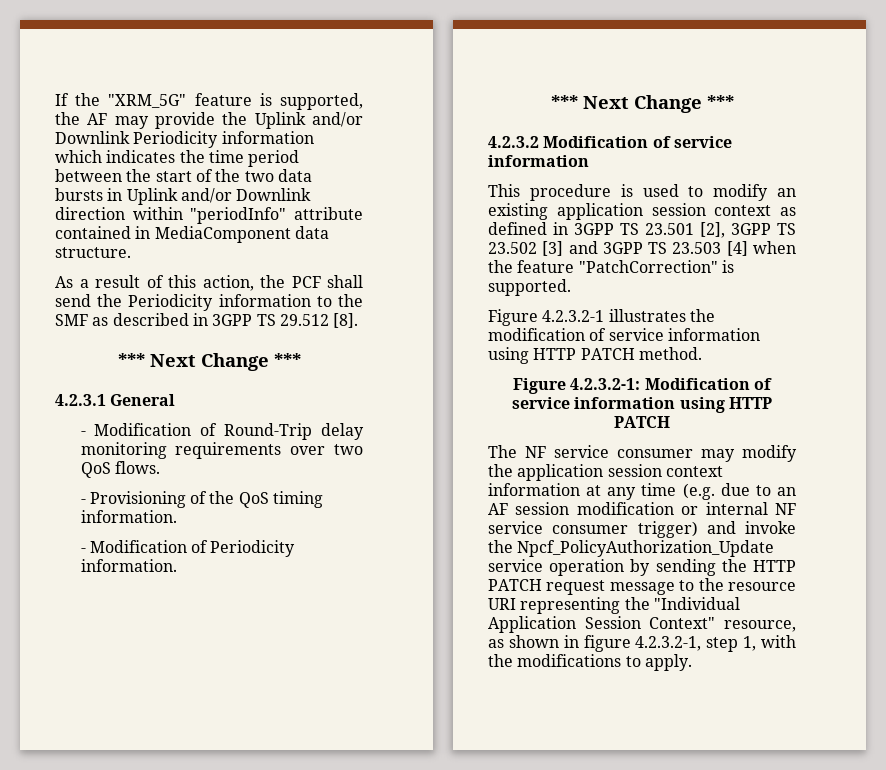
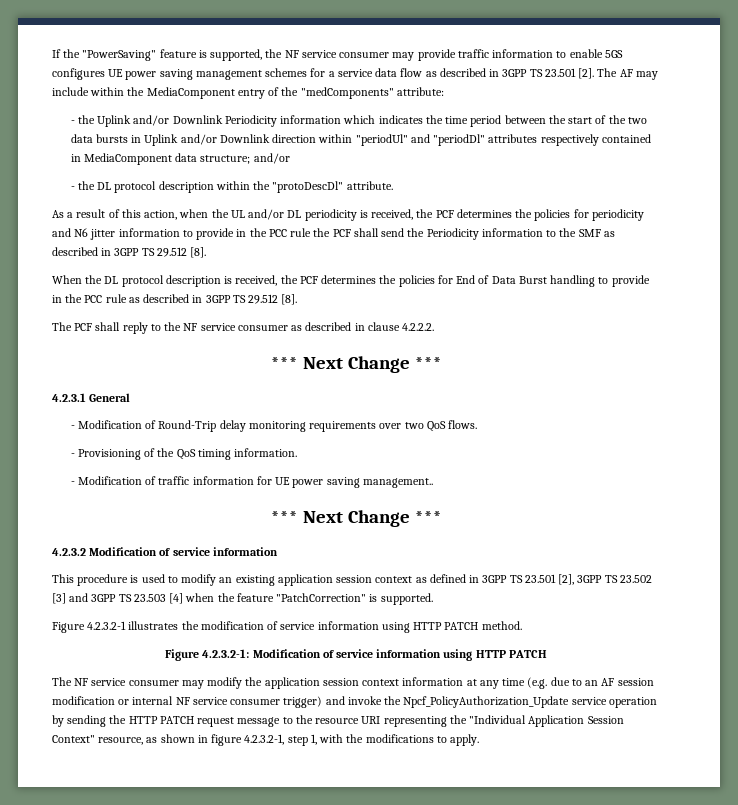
- If the "XRM_5G" feature is supported, the AF may provide the Uplink and/or Downlink Periodicity information which indicates the time period between the start of the two data bursts in Uplink and/or Downlink direction within "periodInfo" attribute contained in MediaComponent data structure.
+ If the "PowerSaving" feature is supported, the NF service consumer may provide traffic information to enable 5GS configures UE power saving management schemes for a service data flow as described in 3GPP TS 23.501 [2]. The AF may include within the MediaComponent entry of the "medComponents" attribute:
+ - the Uplink and/or Downlink Periodicity information which indicates the time period between the start of the two data bursts in Uplink and/or Downlink direction within "periodUl" and "periodDl" attributes respectively contained in MediaComponent data structure; and/or
+ - the DL protocol description within the "protoDescDl" attribute.
- As a result of this action, the PCF shall send the Periodicity information to the SMF as described in 3GPP TS 29.512 [8].
+ As a result of this action, when the UL and/or DL periodicity is received, the PCF determines the policies for periodicity and N6 jitter information to provide in the PCC rule the PCF shall send the Periodicity information to the SMF as described in 3GPP TS 29.512 [8].
+ When the DL protocol description is received, the PCF determines the policies for End of Data Burst handling to provide in the PCC rule as described in 3GPP TS 29.512 [8].
+ The PCF shall reply to the NF service consumer as described in clause 4.2.2.2.
- - Modification of Periodicity information.
+ - Modification of traffic information for UE power saving management..

